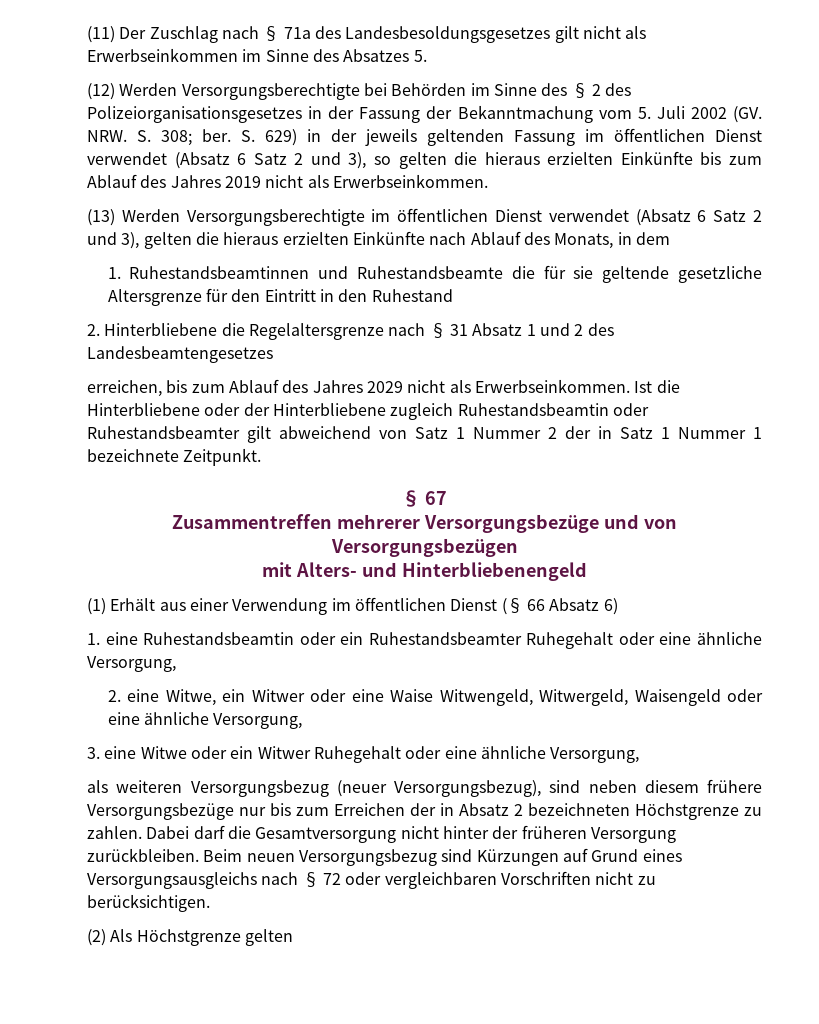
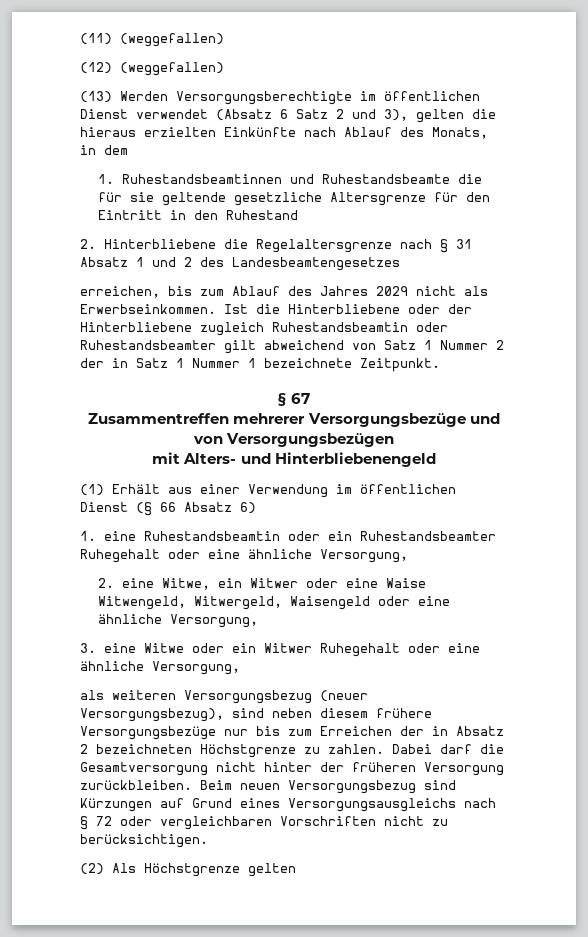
- (11) Der Zuschlag nach § 71a des Landesbesoldungsgesetzes gilt nicht als Erwerbseinkommen im Sinne des Absatzes 5.
- (12) Werden Versorgungsberechtigte bei Behörden im Sinne des § 2 des Polizeiorganisationsgesetzes in der Fassung der Bekanntmachung vom 5. Juli 2002 (GV. NRW. S. 308; ber. S. 629) in der jeweils geltenden Fassung im öffentlichen Dienst verwendet (Absatz 6 Satz 2 und 3), so gelten die hieraus erzielten Einkünfte bis zum Ablauf des Jahres 2019 nicht als Erwerbseinkommen.
+ (11) (weggefallen)
+ (12) (weggefallen)

